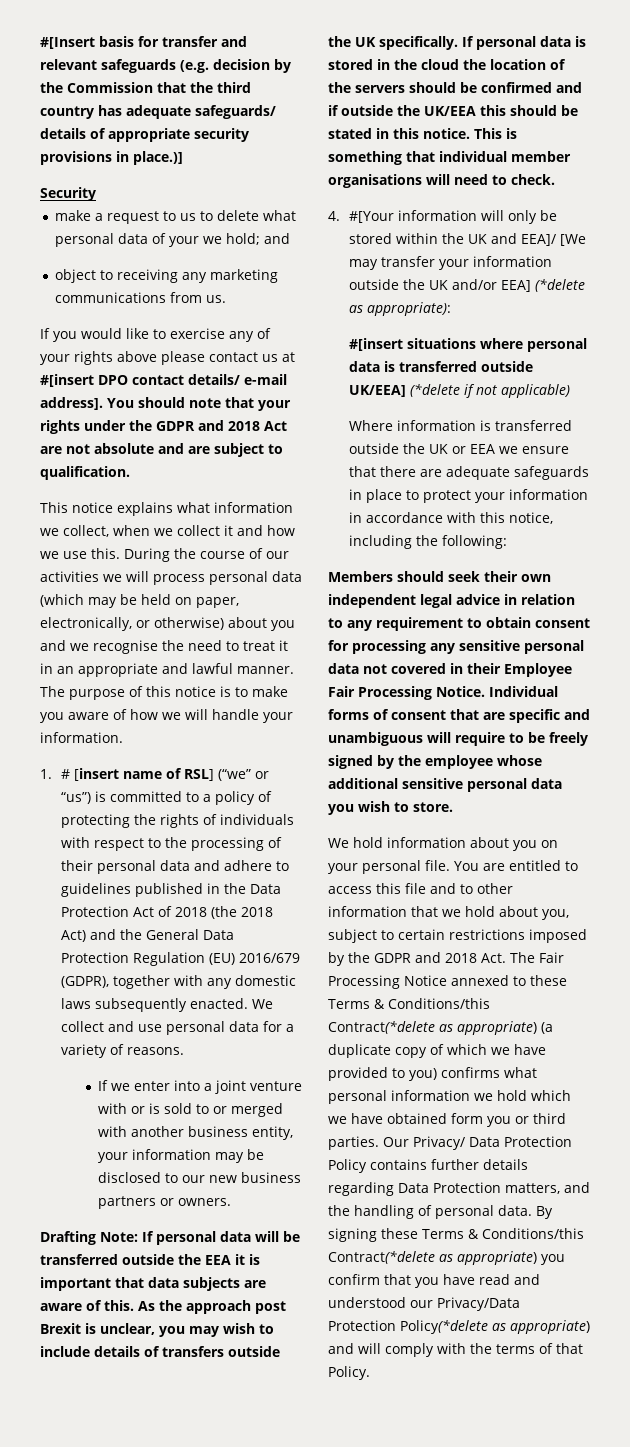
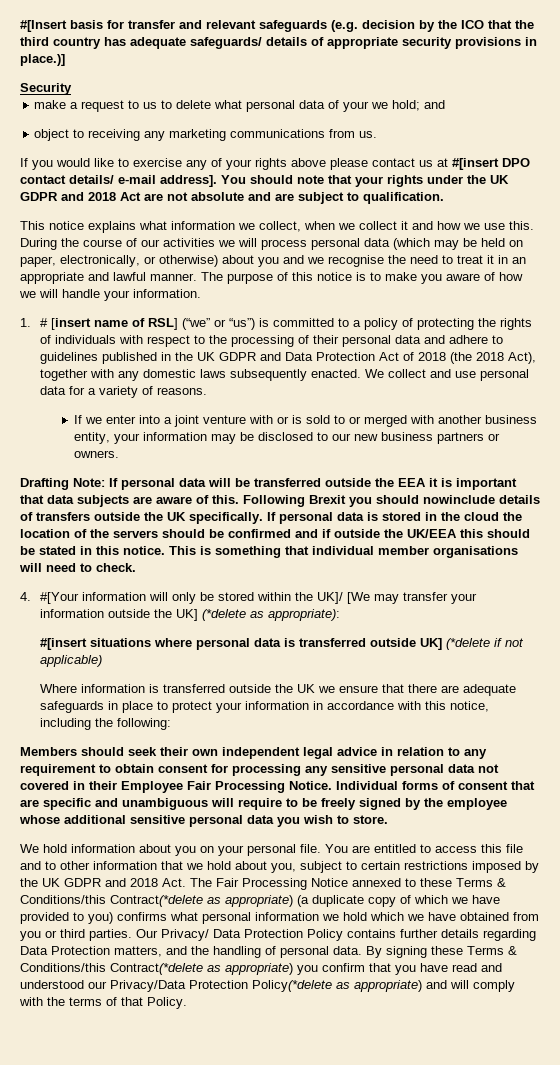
- #[Insert basis for transfer and relevant safeguards (e.g. decision by the Commission that the third country has adequate safeguards/ details of appropriate security provisions in place.)]
+ #[Insert basis for transfer and relevant safeguards (e.g. decision by the ICO that the third country has adequate safeguards/ details of appropriate security provisions in place.)]
- You should note that your rights under the GDPR and 2018 Act are not absolute and are subject to qualification.
+ You should note that your rights under the UK GDPR and 2018 Act are not absolute and are subject to qualification.
- 1. # [insert name of RSL] (“we” or “us”) is committed to a policy of protecting the rights of individuals with respect to the processing of their personal data and adhere to guidelines published in the Data Protection Act of 2018 (the 2018 Act) and the General Data Protection Regulation (EU) 2016/679 (GDPR), together with any domestic laws subsequently enacted.
+ 1. # [insert name of RSL] (“we” or “us”) is committed to a policy of protecting the rights of individuals with respect to the processing of their personal data and adhere to guidelines published in the UK GDPR and Data Protection Act of 2018 (the 2018 Act), together with any domestic laws subsequently enacted.
- As the approach post Brexit is unclear, you may wish to include details of transfers outside the UK specifically.
+ Following Brexit you should nowinclude details of transfers outside the UK specifically.
- 4. #[Your information will only be stored within the UK and EEA]/ [We may transfer your information outside the UK and/or EEA] (*delete as appropriate):
+ 4. #[Your information will only be stored within the UK]/ [We may transfer your information outside the UK] (*delete as appropriate):
- #[insert situations where personal data is transferred outside UK/EEA] (*delete if not applicable)
+ #[insert situations where personal data is transferred outside UK] (*delete if not applicable)
- Where information is transferred outside the UK or EEA we ensure that there are adequate safeguards in place to protect your information in accordance with this notice, including the following:
+ Where information is transferred outside the UK we ensure that there are adequate safeguards in place to protect your information in accordance with this notice, including the following:
- You are entitled to access this file and to other information that we hold about you, subject to certain restrictions imposed by the GDPR and 2018 Act. The Fair Processing Notice annexed to these Terms & Conditions/this Contract(*delete as appropriate) (a duplicate copy of which we have provided to you) confirms what personal information we hold which we have obtained form you or third parties.
+ You are entitled to access this file and to other information that we hold about you, subject to certain restrictions imposed by the UK GDPR and 2018 Act. The Fair Processing Notice annexed to these Terms & Conditions/this Contract(*delete as appropriate) (a duplicate copy of which we have provided to you) confirms what personal information we hold which we have obtained from you or third parties.

